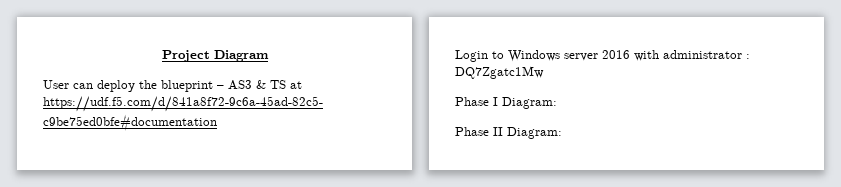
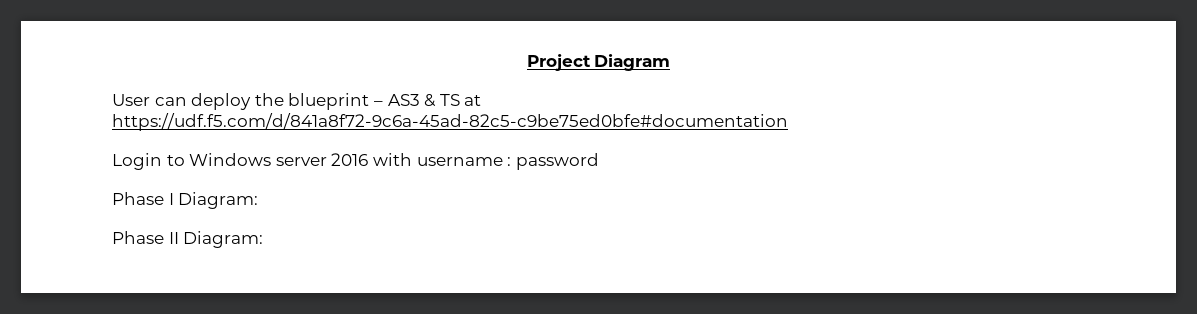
- Login to Windows server 2016 with administrator : DQ7Zgatc1Mw
+ Login to Windows server 2016 with username : password

